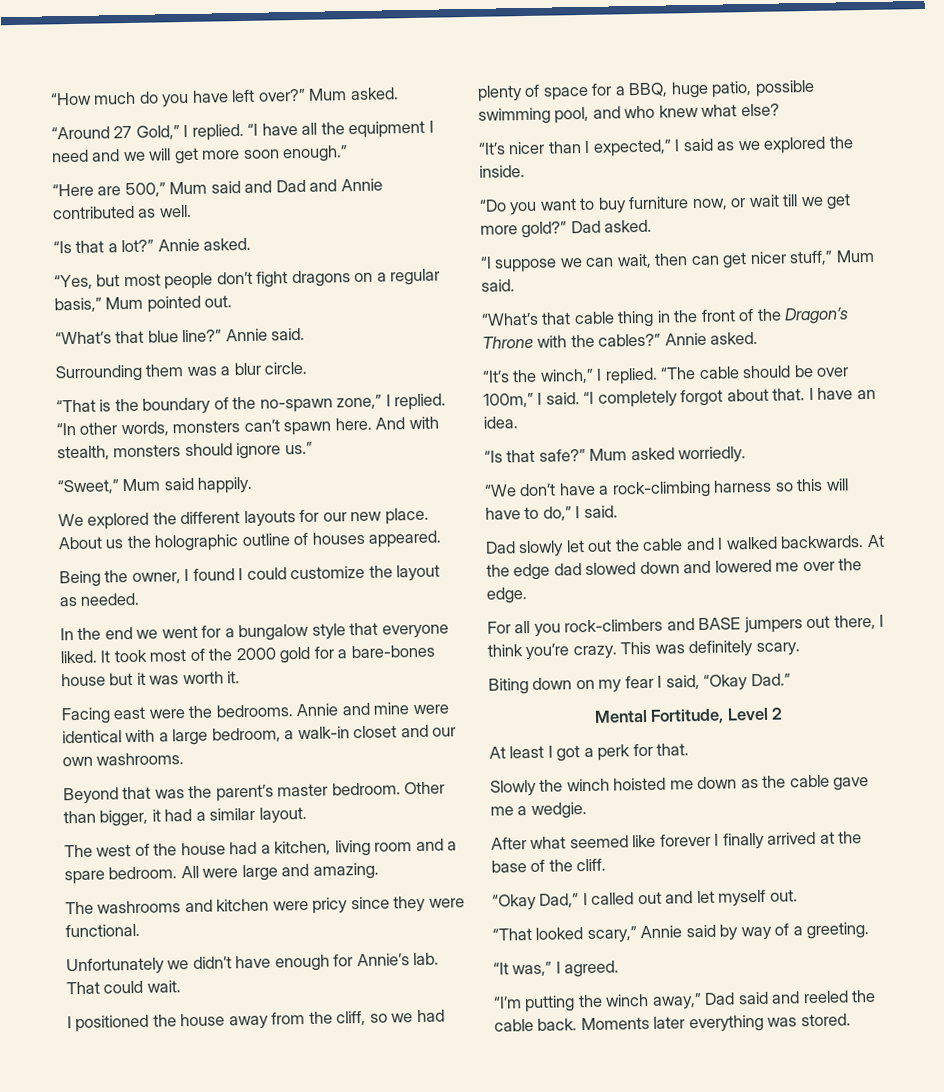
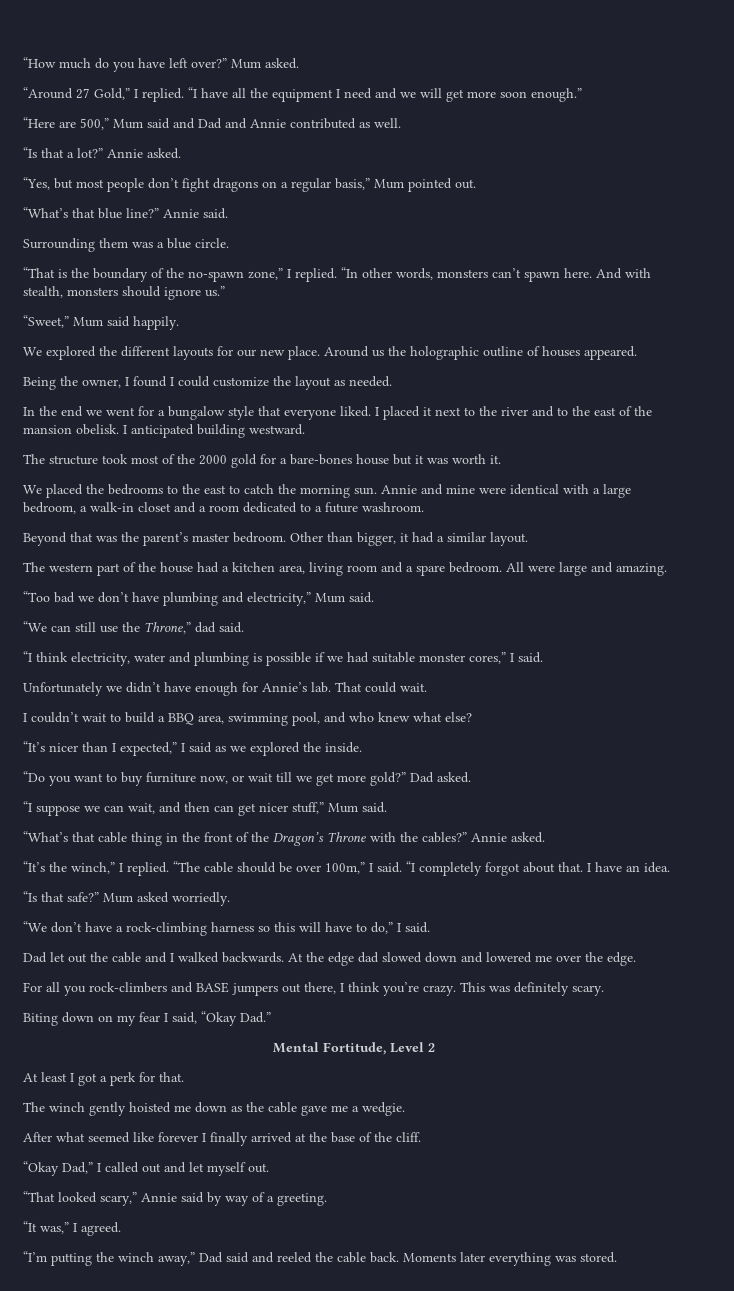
- Surrounding them was a blur circle.
+ Surrounding them was a blue circle.
- About us the holographic outline of houses appeared.
+ Around us the holographic outline of houses appeared.
- It took most of the 2000 gold for a bare-bones house but it was worth it.
+ I placed it next to the river and to the east of the mansion obelisk. I anticipated building westward.
+ The structure took most of the 2000 gold for a bare-bones house but it was worth it.
- Facing east were the bedrooms.
+ We placed the bedrooms to the east to catch the morning sun.
- Annie and mine were identical with a large bedroom, a walk-in closet and our own washrooms.
+ Annie and mine were identical with a large bedroom, a walk-in closet and a room dedicated to a future washroom.
- The west of the house had a kitchen, living room and a spare bedroom.
+ The western part of the house had a kitchen area, living room and a spare bedroom.
- The washrooms and kitchen were pricy since they were functional.
+ “Too bad we don’t have plumbing and electricity,” Mum said.
+ “We can still use the Throne,” dad said.
+ “I think electricity, water and plumbing is possible if we had suitable monster cores,” I said.
- I positioned the house away from the cliff, so we had plenty of space for a BBQ, huge patio, possible swimming pool, and who knew what else?
+ I couldn’t wait to build a BBQ area, swimming pool, and who knew what else?
- “I suppose we can wait, then can get nicer stuff,” Mum said.
+ “I suppose we can wait, and then can get nicer stuff,” Mum said.
- Dad slowly let out the cable and I walked backwards.
+ Dad let out the cable and I walked backwards.
- Slowly the winch hoisted me down as the cable gave me a wedgie.
+ The winch gently hoisted me down as the cable gave me a wedgie.

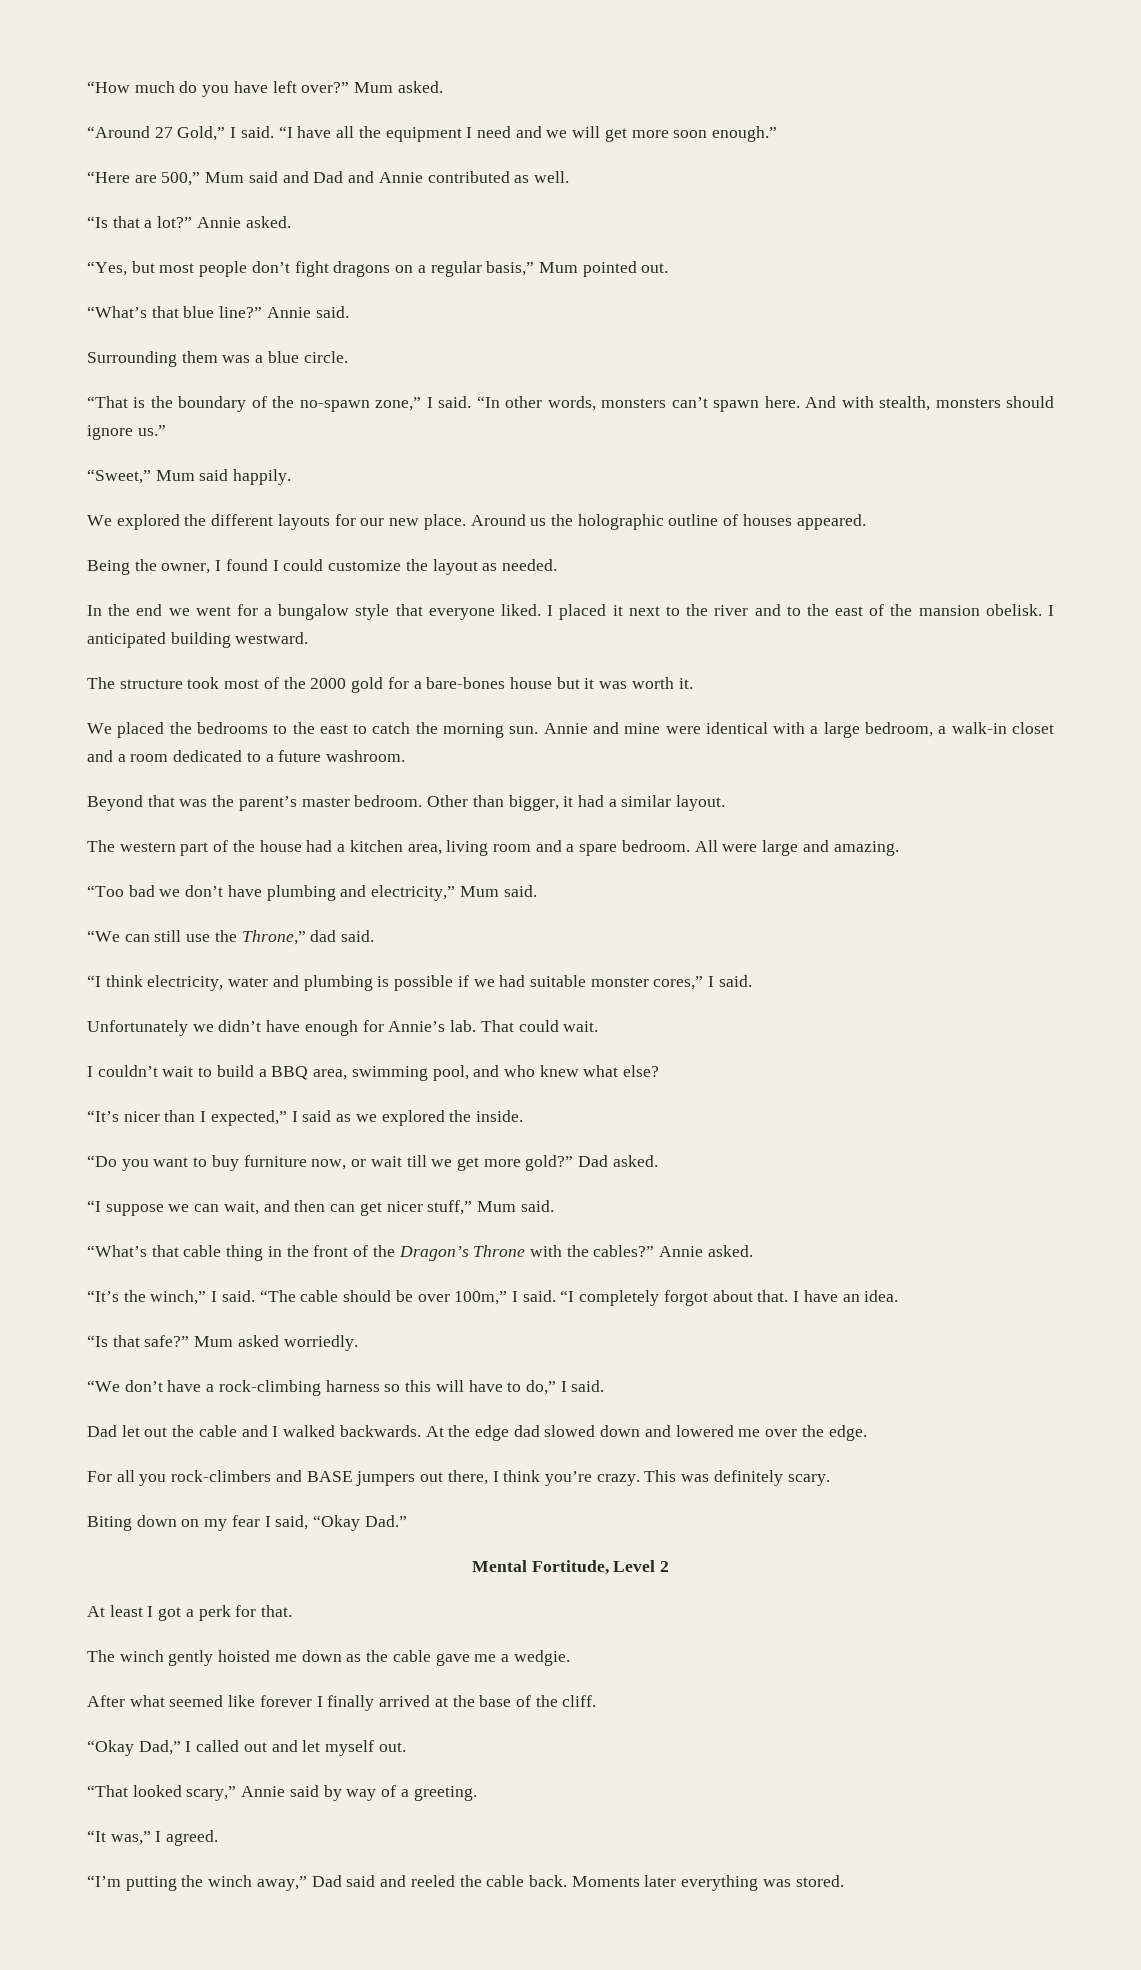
- “Around 27 Gold,” I replied.
+ “Around 27 Gold,” I said.
- “That is the boundary of the no-spawn zone,” I replied.
+ “That is the boundary of the no-spawn zone,” I said.
- “It’s the winch,” I replied.
+ “It’s the winch,” I said.

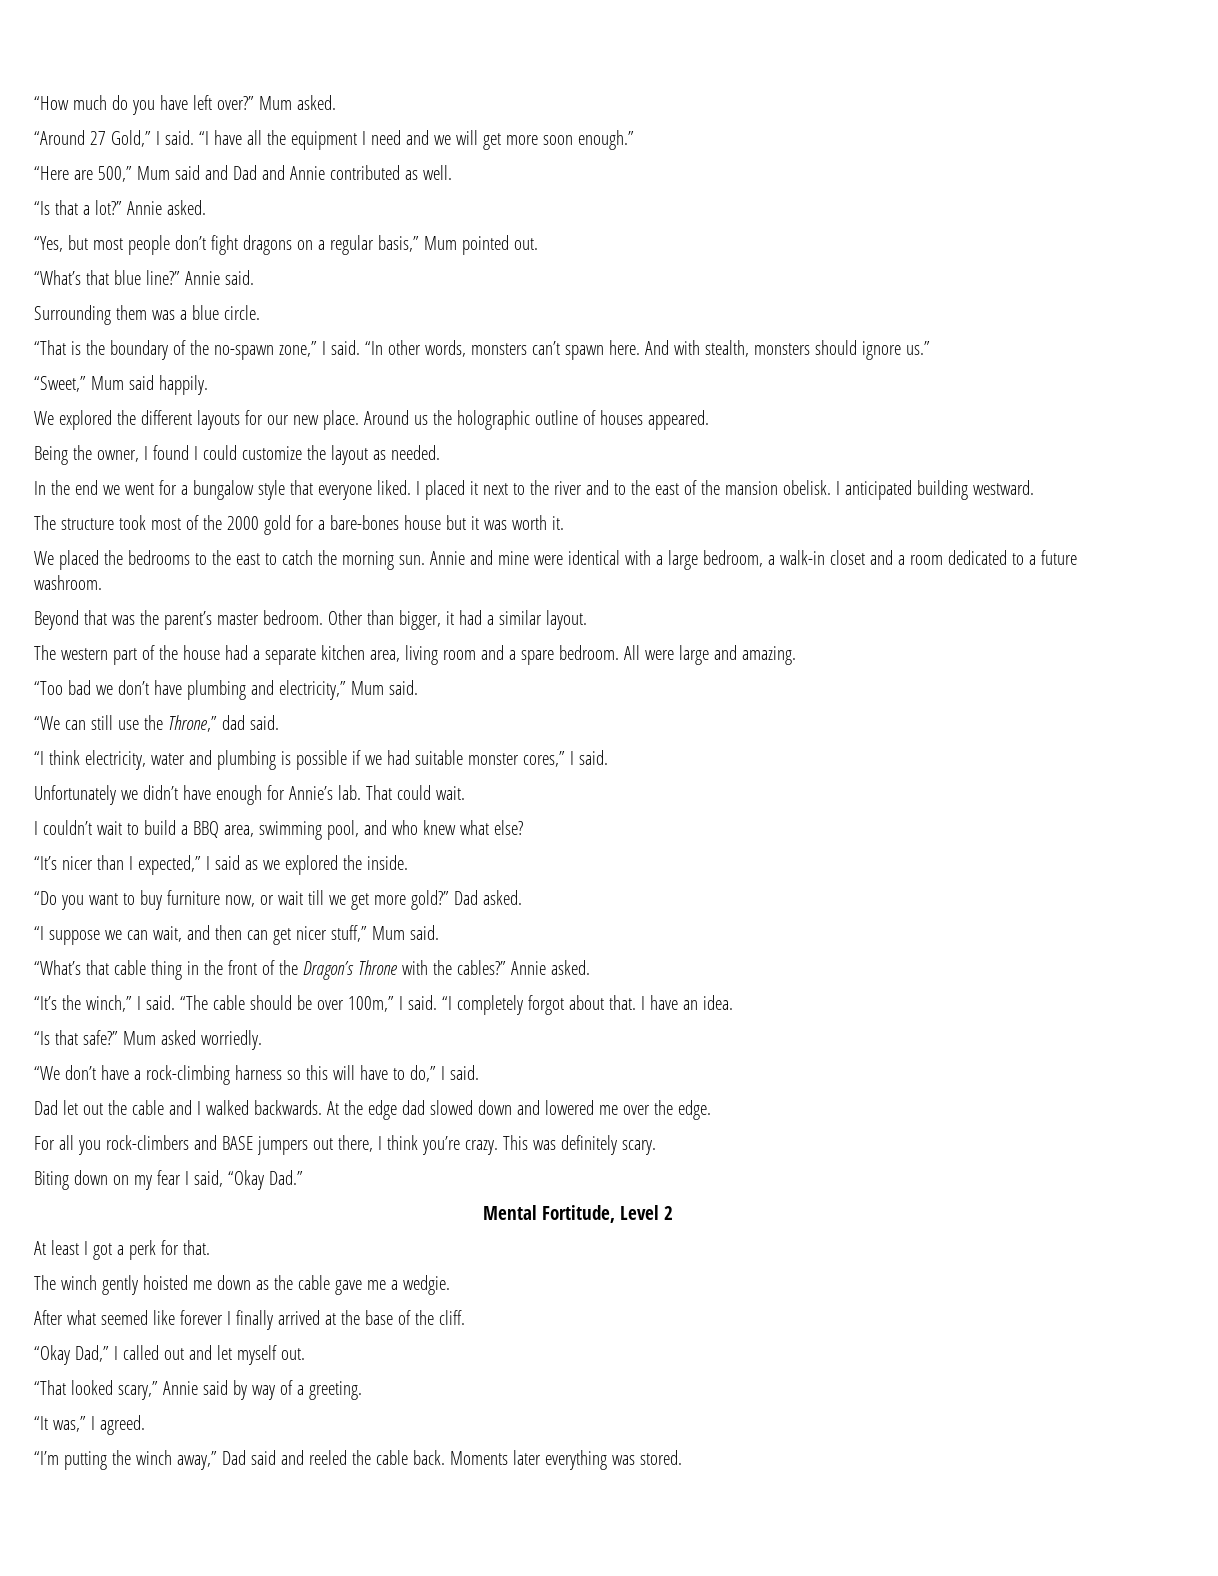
- The western part of the house had a kitchen area, living room and a spare bedroom.
+ The western part of the house had a separate kitchen area, living room and a spare bedroom.

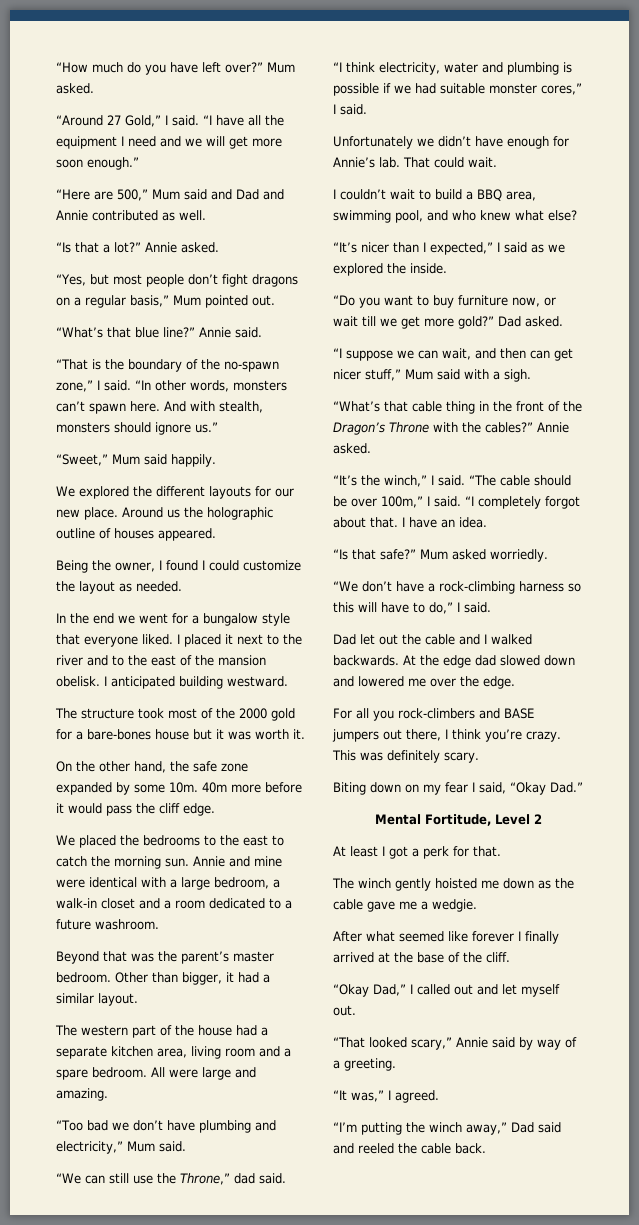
- Surrounding them was a blue circle.
+ On the other hand, the safe zone expanded by some 10m. 40m more before it would pass the cliff edge.
- “I suppose we can wait, and then can get nicer stuff,” Mum said.
+ “I suppose we can wait, and then can get nicer stuff,” Mum said with a sigh.
- Moments later everything was stored.

